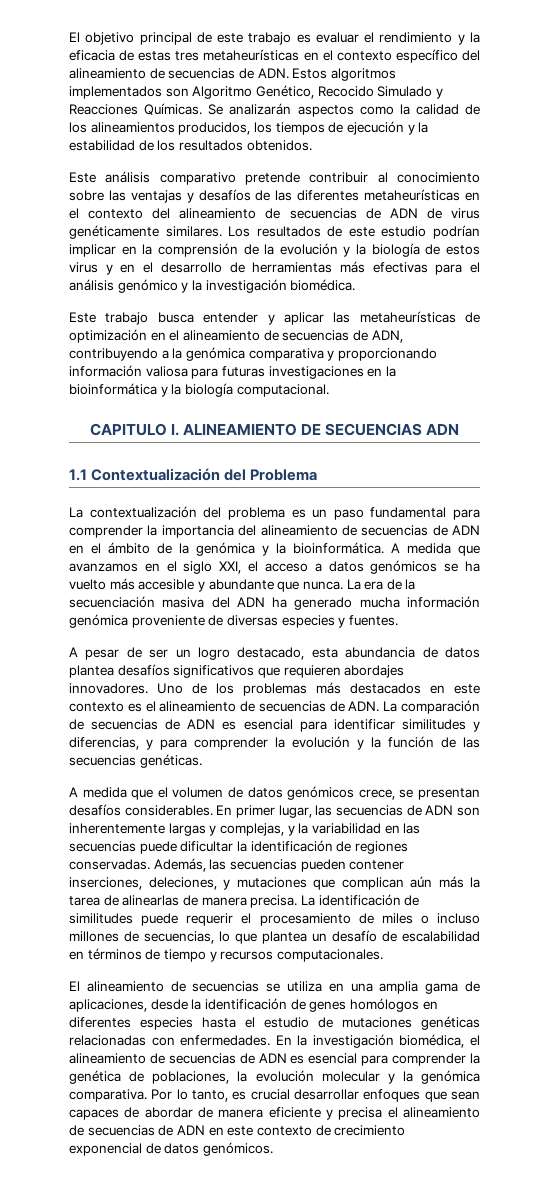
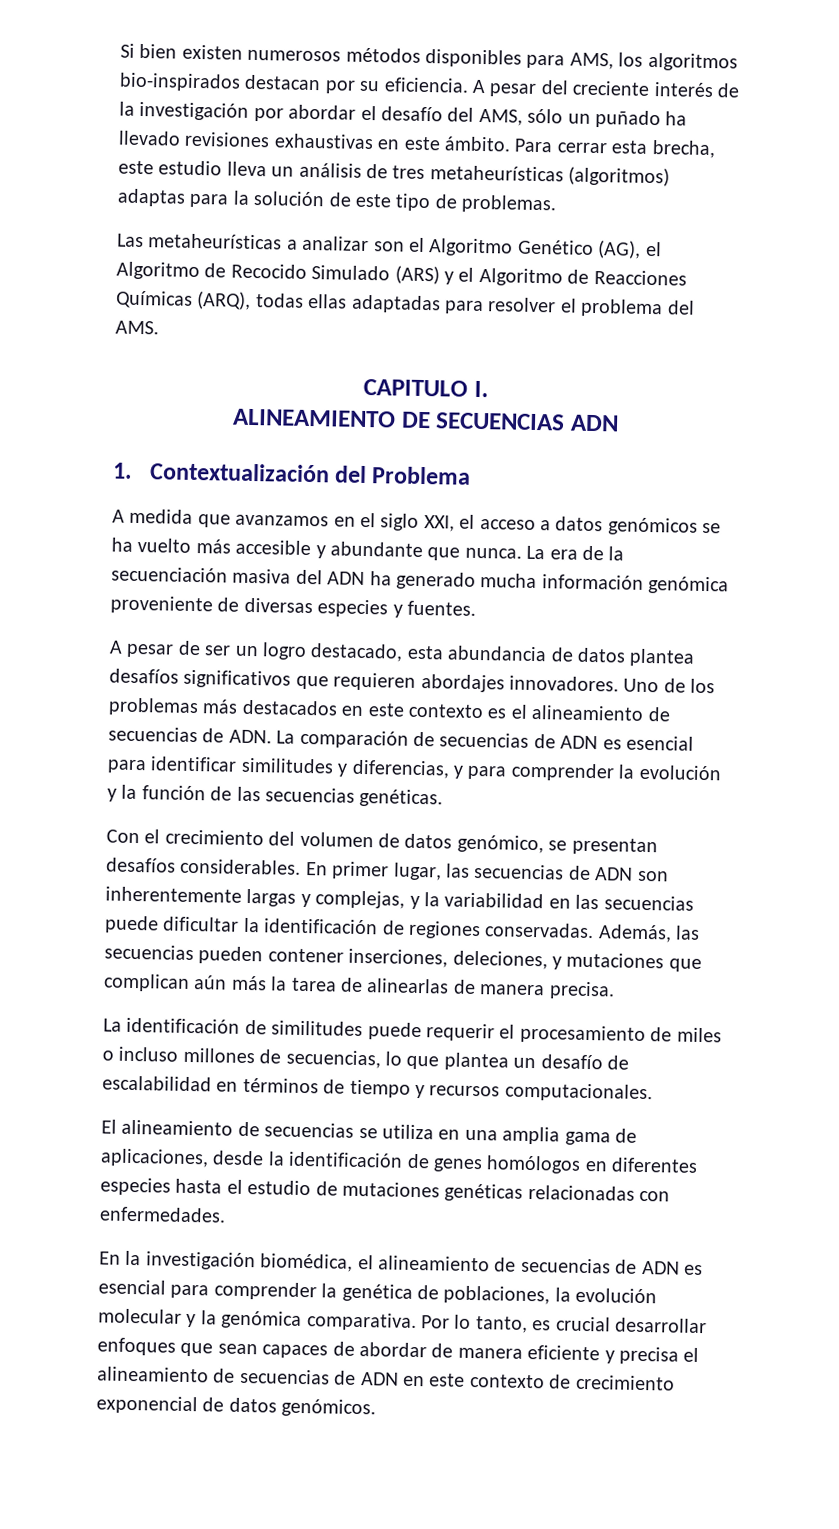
- El objetivo principal de este trabajo es evaluar el rendimiento y la eficacia de estas tres metaheurísticas en el contexto específico del alineamiento de secuencias de ADN. Estos algoritmos implementados son Algoritmo Genético, Recocido Simulado y Reacciones Químicas. Se analizarán aspectos como la calidad de los alineamientos producidos, los tiempos de ejecución y la estabilidad de los resultados obtenidos.
- Este análisis comparativo pretende contribuir al conocimiento sobre las ventajas y desafíos de las diferentes metaheurísticas en el contexto del alineamiento de secuencias de ADN de virus genéticamente similares. Los resultados de este estudio podrían implicar en la comprensión de la evolución y la biología de estos virus y en el desarrollo de herramientas más efectivas para el análisis genómico y la investigación biomédica.
- Este trabajo busca entender y aplicar las metaheurísticas de optimización en el alineamiento de secuencias de ADN, contribuyendo a la genómica comparativa y proporcionando información valiosa para futuras investigaciones en la bioinformática y la biología computacional.
+ Si bien existen numerosos métodos disponibles para AMS, los algoritmos bio-inspirados destacan por su eficiencia. A pesar del creciente interés de la investigación por abordar el desafío del AMS, sólo un puñado ha llevado revisiones exhaustivas en este ámbito. Para cerrar esta brecha, este estudio lleva un análisis de tres metaheurísticas (algoritmos) adaptas para la solución de este tipo de problemas.
+ Las metaheurísticas a analizar son el Algoritmo Genético (AG), el Algoritmo de Recocido Simulado (ARS) y el Algoritmo de Reacciones Químicas (ARQ), todas ellas adaptadas para resolver el problema del AMS.
- CAPITULO I. ALINEAMIENTO DE SECUENCIAS ADN
+ CAPITULO I.
+ ALINEAMIENTO DE SECUENCIAS ADN
- 1.1 Contextualización del Problema
+ 1. Contextualización del Problema
- La contextualización del problema es un paso fundamental para comprender la importancia del alineamiento de secuencias de ADN en el ámbito de la genómica y la bioinformática.
- A medida que el volumen de datos genómicos crece, se presentan desafíos considerables.
+ Con el crecimiento del volumen de datos genómico, se presentan desafíos considerables.
- Además, las secuencias pueden contener inserciones, deleciones, y mutaciones que complican aún más la tarea de alinearlas de manera precisa. La identificación de similitudes puede requerir el procesamiento de miles o incluso millones de secuencias, lo que plantea un desafío de escalabilidad en términos de tiempo y recursos computacionales.
+ Además, las secuencias pueden contener inserciones, deleciones, y mutaciones que complican aún más la tarea de alinearlas de manera precisa.
+ La identificación de similitudes puede requerir el procesamiento de miles o incluso millones de secuencias, lo que plantea un desafío de escalabilidad en términos de tiempo y recursos computacionales.
- El alineamiento de secuencias se utiliza en una amplia gama de aplicaciones, desde la identificación de genes homólogos en diferentes especies hasta el estudio de mutaciones genéticas relacionadas con enfermedades. En la investigación biomédica, el alineamiento de secuencias de ADN es esencial para comprender la genética de poblaciones, la evolución molecular y la genómica comparativa.
+ El alineamiento de secuencias se utiliza en una amplia gama de aplicaciones, desde la identificación de genes homólogos en diferentes especies hasta el estudio de mutaciones genéticas relacionadas con enfermedades.
+ En la investigación biomédica, el alineamiento de secuencias de ADN es esencial para comprender la genética de poblaciones, la evolución molecular y la genómica comparativa.

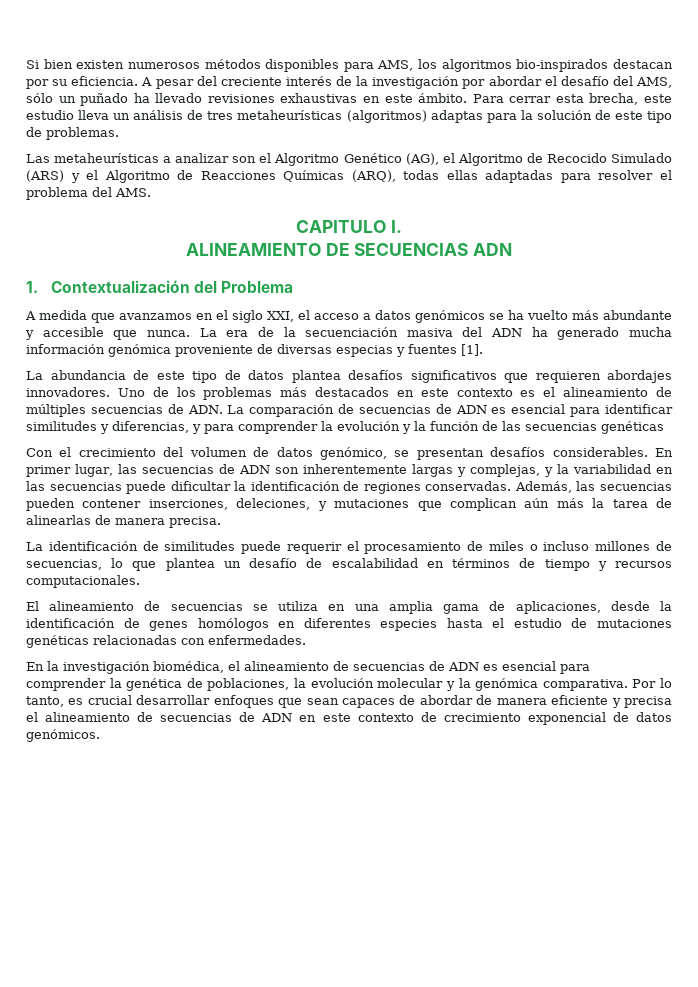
- A medida que avanzamos en el siglo XXI, el acceso a datos genómicos se ha vuelto más accesible y abundante que nunca.
+ A medida que avanzamos en el siglo XXI, el acceso a datos genómicos se ha vuelto más abundante y accesible que nunca.
- La era de la secuenciación masiva del ADN ha generado mucha información genómica proveniente de diversas especies y fuentes.
- A pesar de ser un logro destacado, esta abundancia de datos plantea desafíos significativos que requieren abordajes innovadores.
+ La era de la secuenciación masiva del ADN ha generado mucha información genómica proveniente de diversas especias y fuentes [1].
+ La abundancia de este tipo de datos plantea desafíos significativos que requieren abordajes innovadores.
- Uno de los problemas más destacados en este contexto es el alineamiento de secuencias de ADN. La comparación de secuencias de ADN es esencial para identificar similitudes y diferencias, y para comprender la evolución y la función de las secuencias genéticas.
+ Uno de los problemas más destacados en este contexto es el alineamiento de múltiples secuencias de ADN. La comparación de secuencias de ADN es esencial para identificar similitudes y diferencias, y para comprender la evolución y la función de las secuencias genéticas

